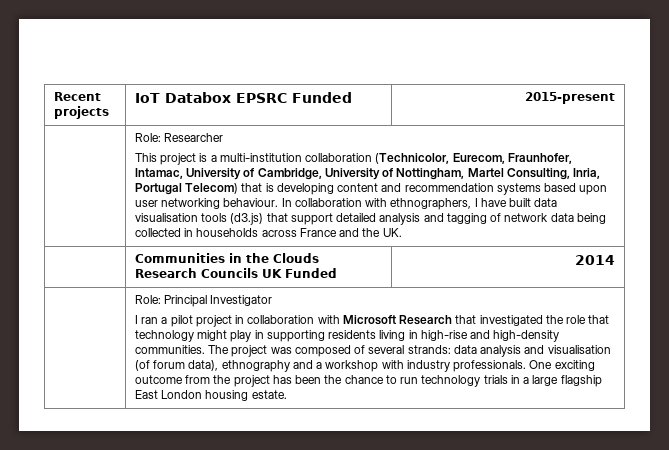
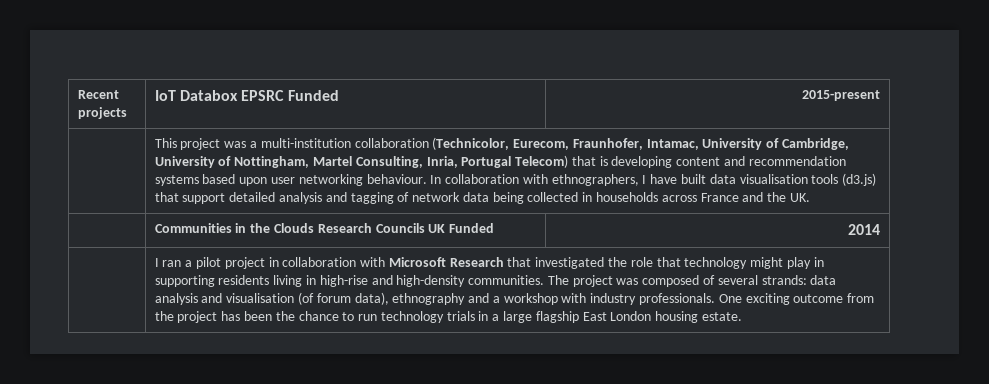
- Role: Researcher
- This project is a multi-institution collaboration (Technicolor, Eurecom, Fraunhofer, Intamac, University of Cambridge, University of Nottingham, Martel Consulting, Inria, Portugal Telecom) that is developing content and recommendation systems based upon user networking behaviour.
+ This project was a multi-institution collaboration (Technicolor, Eurecom, Fraunhofer, Intamac, University of Cambridge, University of Nottingham, Martel Consulting, Inria, Portugal Telecom) that is developing content and recommendation systems based upon user networking behaviour.
- Role: Principal Investigator

